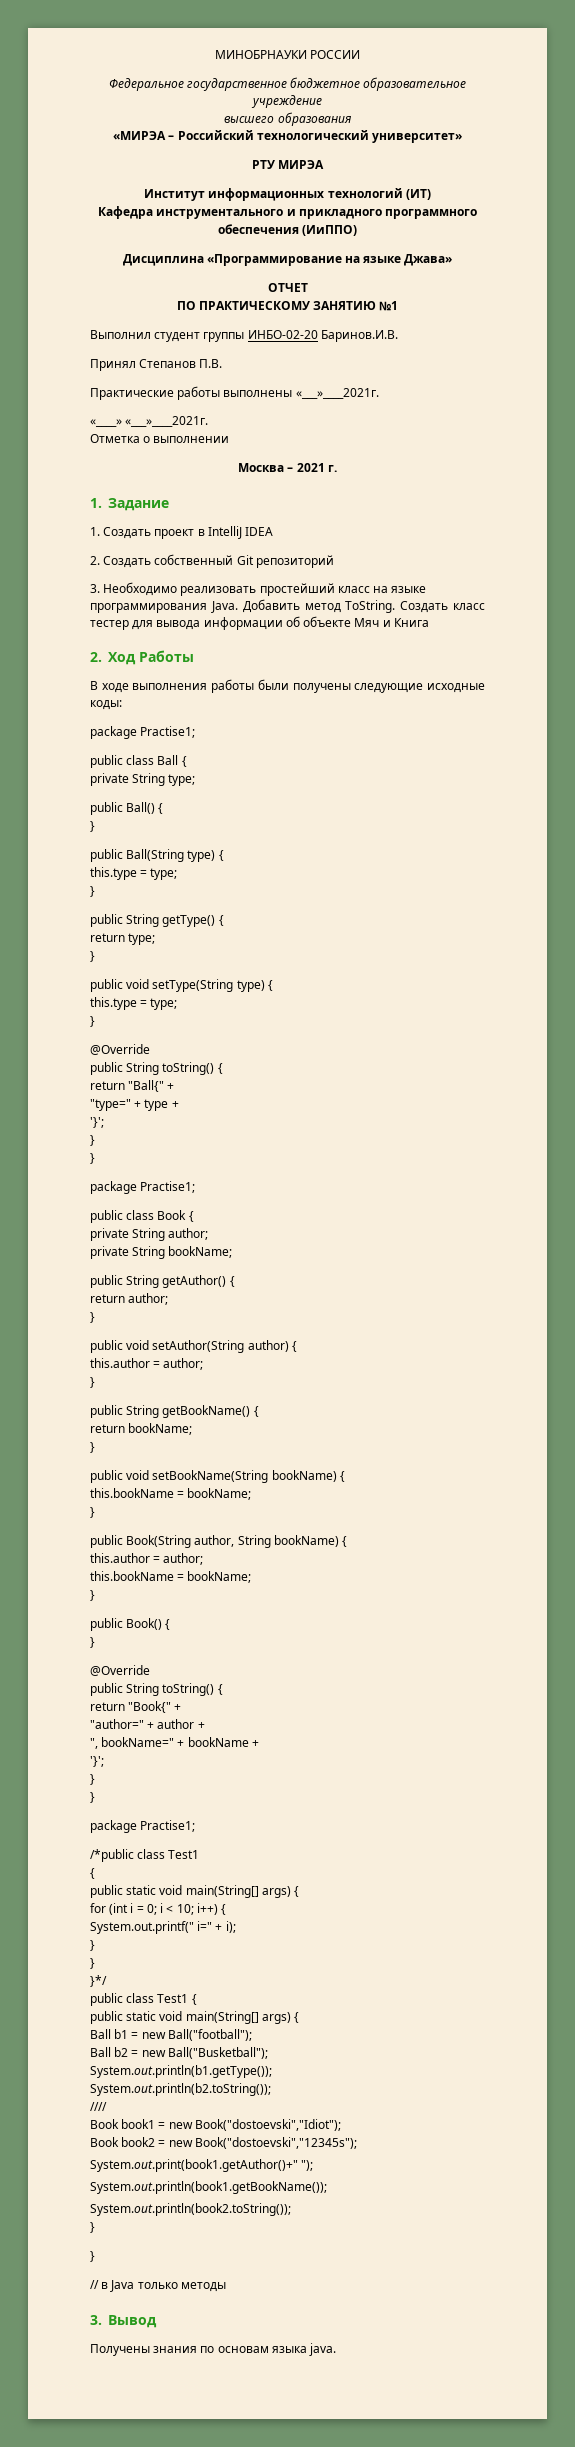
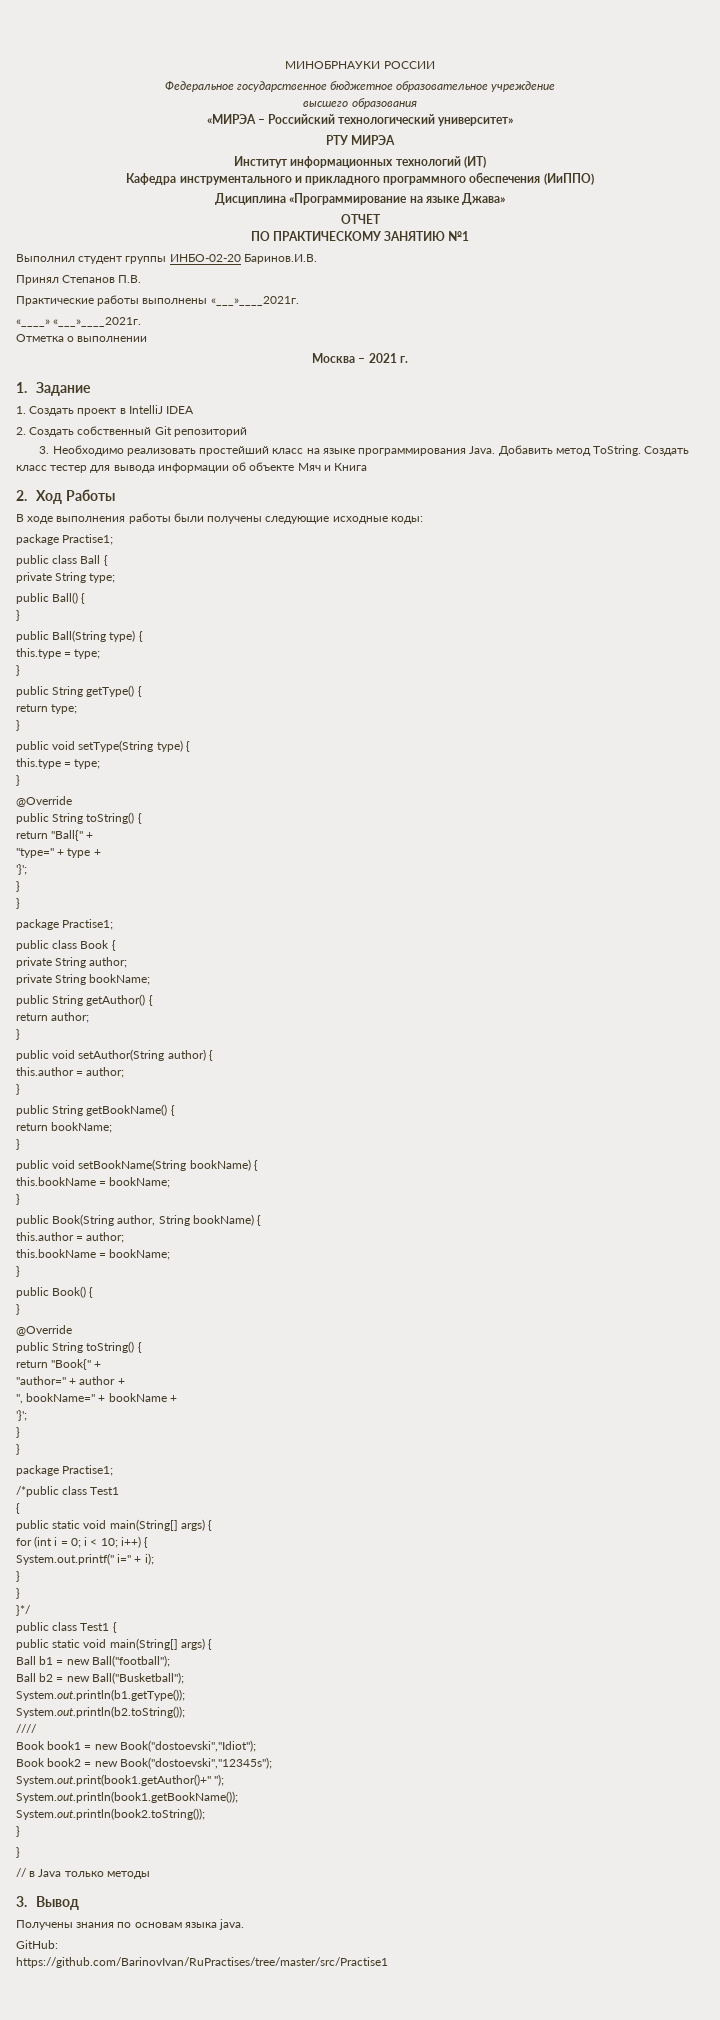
+ GitHub:
+ https://github.com/BarinovIvan/RuPractises/tree/master/src/Practise1

